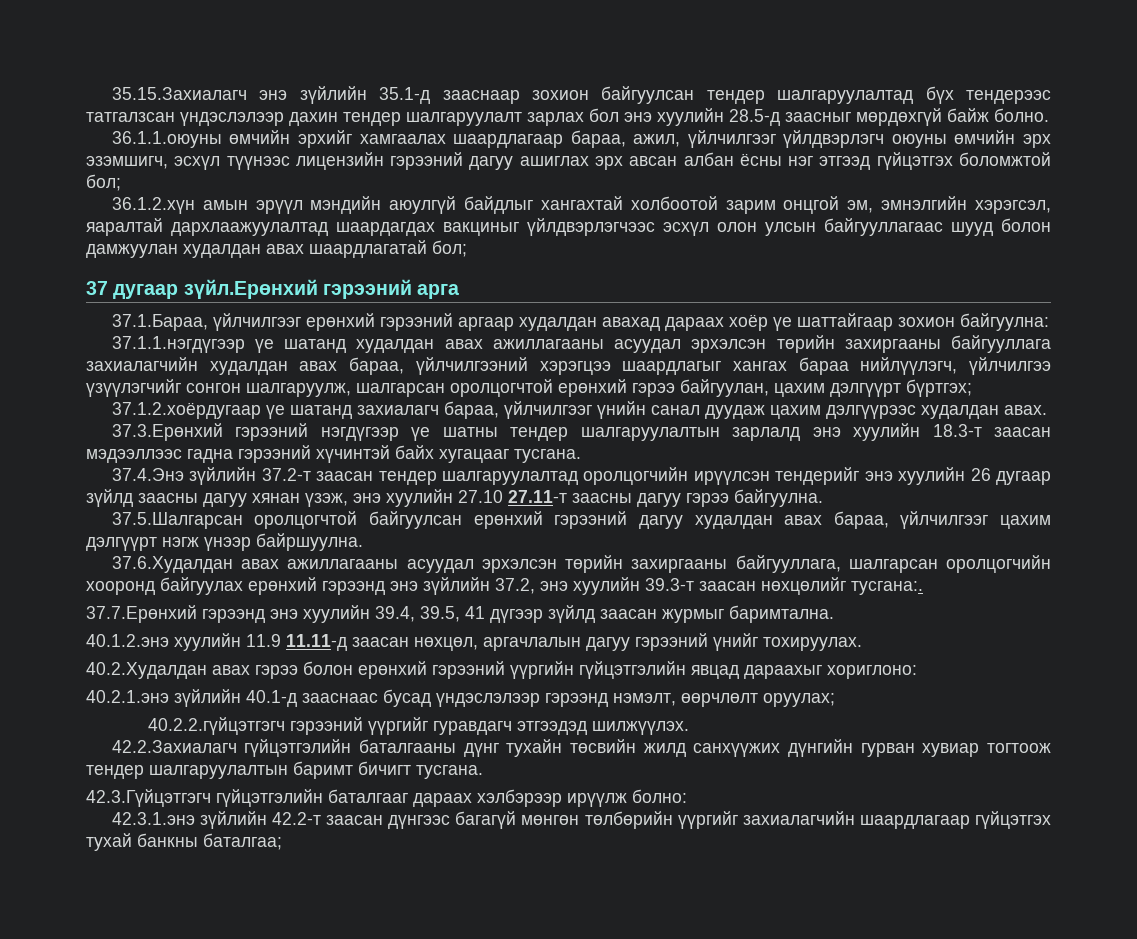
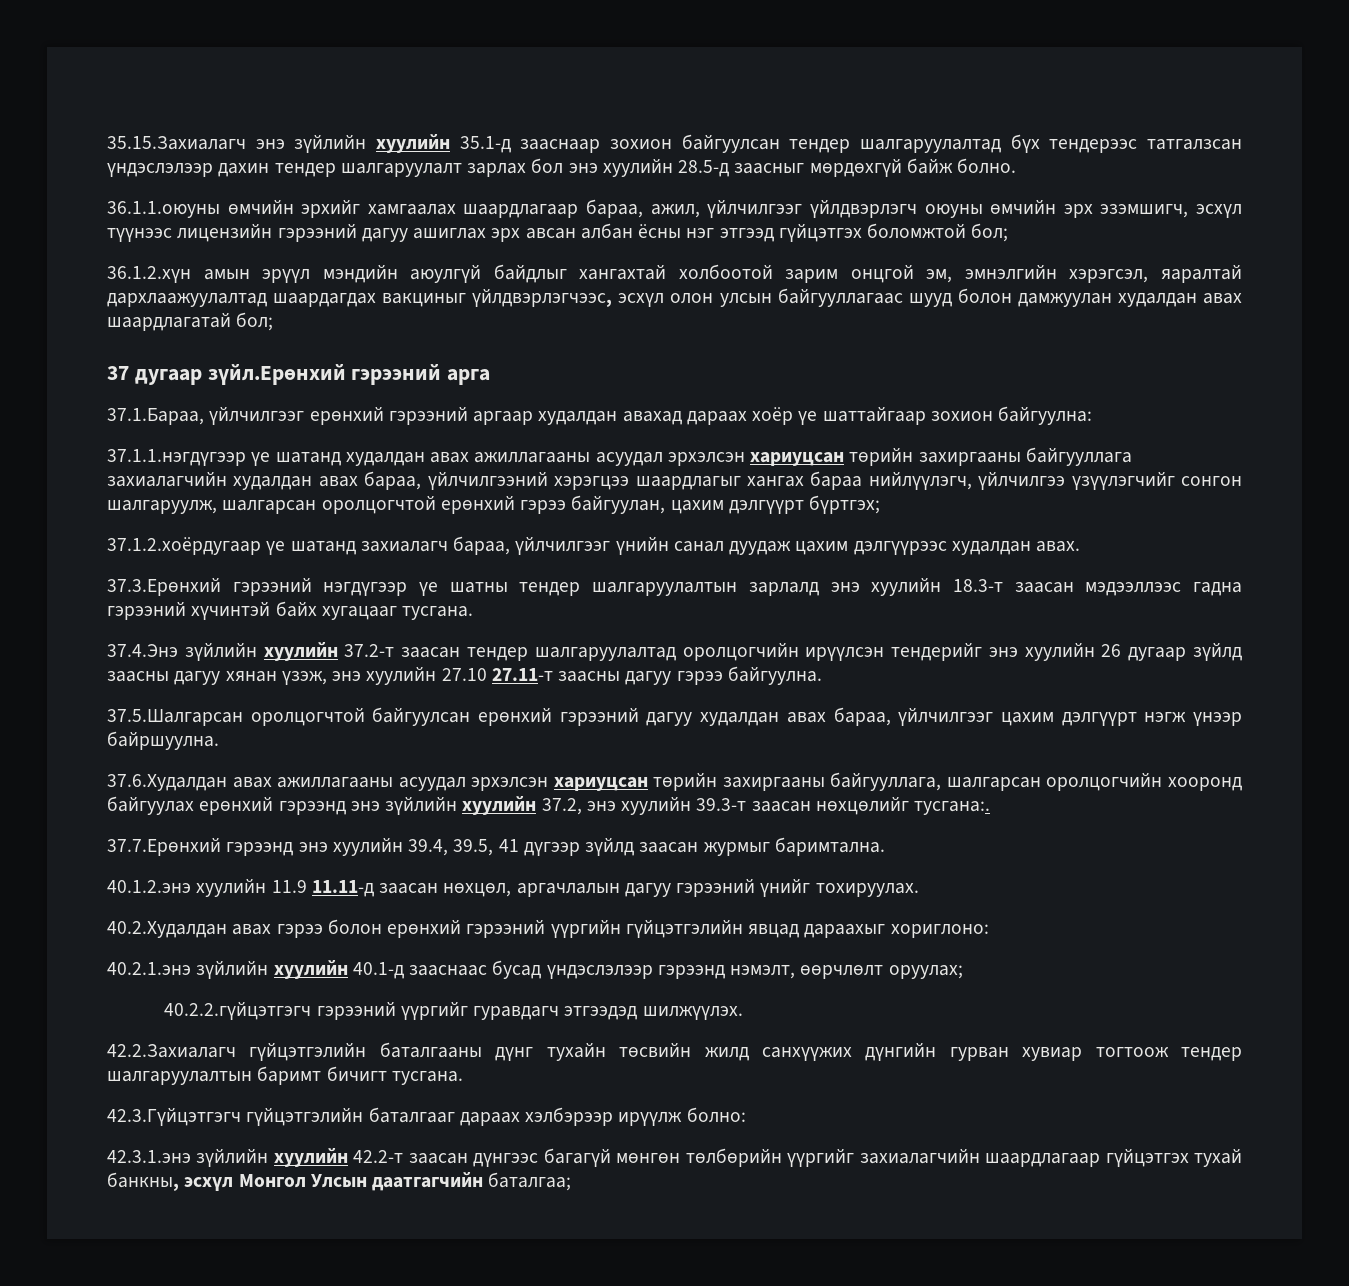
- 35.15.Захиалагч энэ зүйлийн 35.1-д зааснаар зохион байгуулсан тендер шалгаруулалтад бүх тендерээс татгалзсан үндэслэлээр дахин тендер шалгаруулалт зарлах бол энэ хуулийн 28.5-д заасныг мөрдөхгүй байж болно.
+ 35.15.Захиалагч энэ зүйлийн хуулийн 35.1-д зааснаар зохион байгуулсан тендер шалгаруулалтад бүх тендерээс татгалзсан үндэслэлээр дахин тендер шалгаруулалт зарлах бол энэ хуулийн 28.5-д заасныг мөрдөхгүй байж болно.
- 36.1.2.хүн амын эрүүл мэндийн аюулгүй байдлыг хангахтай холбоотой зарим онцгой эм, эмнэлгийн хэрэгсэл, яаралтай дархлаажуулалтад шаардагдах вакциныг үйлдвэрлэгчээс эсхүл олон улсын байгууллагаас шууд болон дамжуулан худалдан авах шаардлагатай бол;
+ 36.1.2.хүн амын эрүүл мэндийн аюулгүй байдлыг хангахтай холбоотой зарим онцгой эм, эмнэлгийн хэрэгсэл, яаралтай дархлаажуулалтад шаардагдах вакциныг үйлдвэрлэгчээс, эсхүл олон улсын байгууллагаас шууд болон дамжуулан худалдан авах шаардлагатай бол;
- 37.1.1.нэгдүгээр үе шатанд худалдан авах ажиллагааны асуудал эрхэлсэн төрийн захиргааны байгууллага захиалагчийн худалдан авах бараа, үйлчилгээний хэрэгцээ шаардлагыг хангах бараа нийлүүлэгч, үйлчилгээ үзүүлэгчийг сонгон шалгаруулж, шалгарсан оролцогчтой ерөнхий гэрээ байгуулан, цахим дэлгүүрт бүртгэх;
+ 37.1.1.нэгдүгээр үе шатанд худалдан авах ажиллагааны асуудал эрхэлсэн хариуцсан төрийн захиргааны байгууллага захиалагчийн худалдан авах бараа, үйлчилгээний хэрэгцээ шаардлагыг хангах бараа нийлүүлэгч, үйлчилгээ үзүүлэгчийг сонгон шалгаруулж, шалгарсан оролцогчтой ерөнхий гэрээ байгуулан, цахим дэлгүүрт бүртгэх;
- 37.4.Энэ зүйлийн 37.2-т заасан тендер шалгаруулалтад оролцогчийн ирүүлсэн тендерийг энэ хуулийн 26 дугаар зүйлд заасны дагуу хянан үзэж, энэ хуулийн 27.10 27.11-т заасны дагуу гэрээ байгуулна.
+ 37.4.Энэ зүйлийн хуулийн 37.2-т заасан тендер шалгаруулалтад оролцогчийн ирүүлсэн тендерийг энэ хуулийн 26 дугаар зүйлд заасны дагуу хянан үзэж, энэ хуулийн 27.10 27.11-т заасны дагуу гэрээ байгуулна.
- 37.6.Худалдан авах ажиллагааны асуудал эрхэлсэн төрийн захиргааны байгууллага, шалгарсан оролцогчийн хооронд байгуулах ерөнхий гэрээнд энэ зүйлийн 37.2, энэ хуулийн 39.3-т заасан нөхцөлийг тусгана:.
+ 37.6.Худалдан авах ажиллагааны асуудал эрхэлсэн хариуцсан төрийн захиргааны байгууллага, шалгарсан оролцогчийн хооронд байгуулах ерөнхий гэрээнд энэ зүйлийн хуулийн 37.2, энэ хуулийн 39.3-т заасан нөхцөлийг тусгана:.
- 40.2.1.энэ зүйлийн 40.1-д зааснаас бусад үндэслэлээр гэрээнд нэмэлт, өөрчлөлт оруулах;
+ 40.2.1.энэ зүйлийн хуулийн 40.1-д зааснаас бусад үндэслэлээр гэрээнд нэмэлт, өөрчлөлт оруулах;
- 42.3.1.энэ зүйлийн 42.2-т заасан дүнгээс багагүй мөнгөн төлбөрийн үүргийг захиалагчийн шаардлагаар гүйцэтгэх тухай банкны баталгаа;
+ 42.3.1.энэ зүйлийн хуулийн 42.2-т заасан дүнгээс багагүй мөнгөн төлбөрийн үүргийг захиалагчийн шаардлагаар гүйцэтгэх тухай банкны, эсхүл Монгол Улсын даатгагчийн баталгаа;

